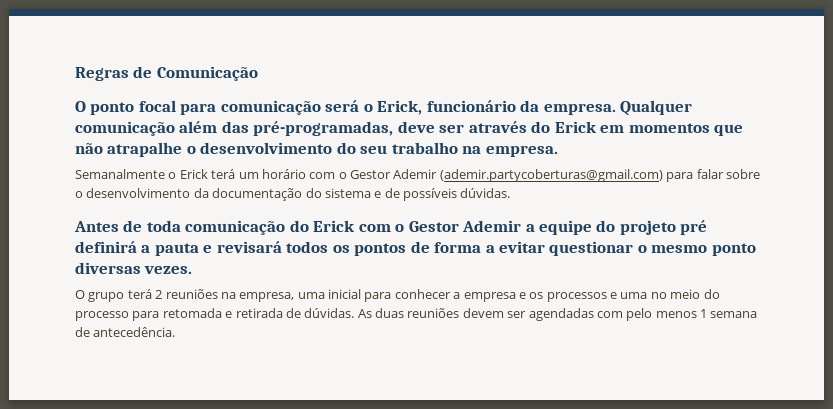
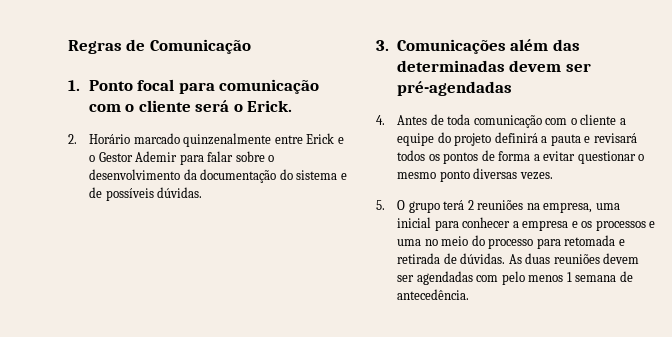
- O ponto focal para comunicação será o Erick, funcionário da empresa. Qualquer comunicação além das pré-programadas, deve ser através do Erick em momentos que não atrapalhe o desenvolvimento do seu trabalho na empresa.
- Semanalmente o Erick terá um horário com o Gestor Ademir (ademir.partycoberturas@gmail.com) para falar sobre o desenvolvimento da documentação do sistema e de possíveis dúvidas.
+ 1. Ponto focal para comunicação com o cliente será o Erick.
+ 2. Horário marcado quinzenalmente entre Erick e o Gestor Ademir para falar sobre o desenvolvimento da documentação do sistema e de possíveis dúvidas.
- Antes de toda comunicação do Erick com o Gestor Ademir a equipe do projeto pré definirá a pauta e revisará todos os pontos de forma a evitar questionar o mesmo ponto diversas vezes.
+ 3. Comunicações além das determinadas devem ser pré-agendadas
+ 4. Antes de toda comunicação com o cliente a equipe do projeto definirá a pauta e revisará todos os pontos de forma a evitar questionar o mesmo ponto diversas vezes.
- O grupo terá 2 reuniões na empresa, uma inicial para conhecer a empresa e os processos e uma no meio do processo para retomada e retirada de dúvidas.
+ 5. O grupo terá 2 reuniões na empresa, uma inicial para conhecer a empresa e os processos e uma no meio do processo para retomada e retirada de dúvidas.

